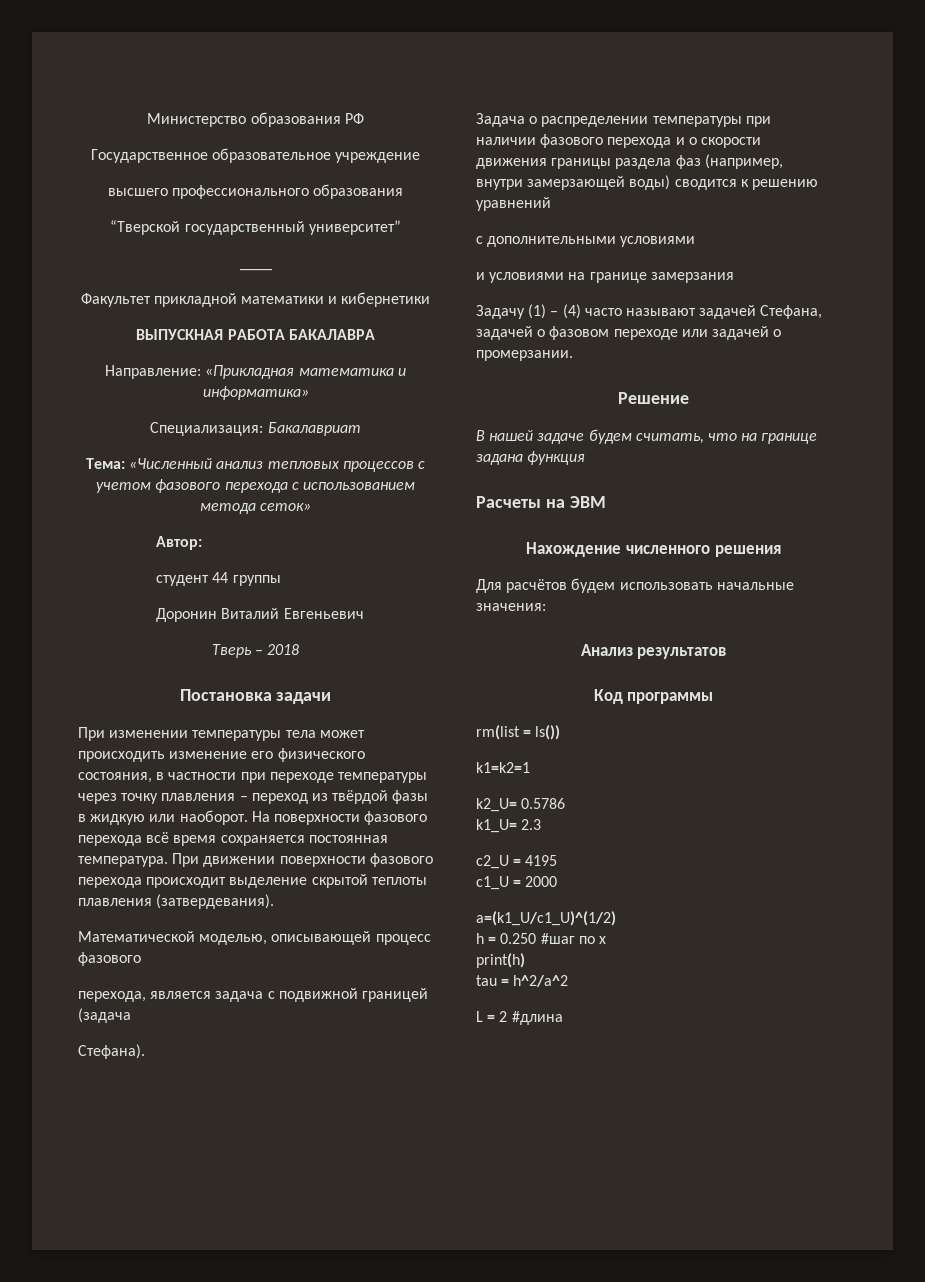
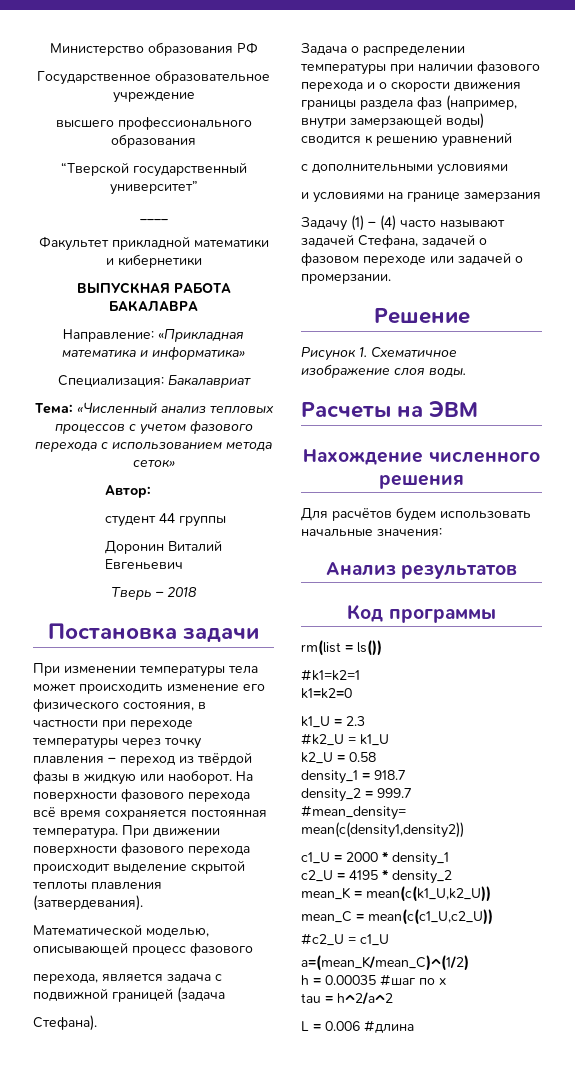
- В нашей задаче будем считать, что на границе задана функция
+ Рисунок 1. Схематичное изображение слоя воды.
- k1=k2=1
- k2_U= 0.5786
- k1_U= 2.3
- c2_U = 4195
- c1_U = 2000
- a=(k1_U/c1_U)^(1/2)
+ #k1=k2=1
+ k1=k2=0
+ k1_U = 2.3
+ #k2_U = k1_U
+ k2_U = 0.58
+ density_1 = 918.7
+ density_2 = 999.7
+ #mean_density= mean(c(density1,density2))
+ c1_U = 2000 * density_1
+ c2_U = 4195 * density_2
+ mean_K = mean(c(k1_U,k2_U))
+ mean_C = mean(c(c1_U,c2_U))
+ #c2_U = c1_U
+ a=(mean_K/mean_C)^(1/2)
- h = 0.250 #шаг по x
+ h = 0.00035 #шаг по x
- print(h)
- L = 2 #длина
+ L = 0.006 #длина

